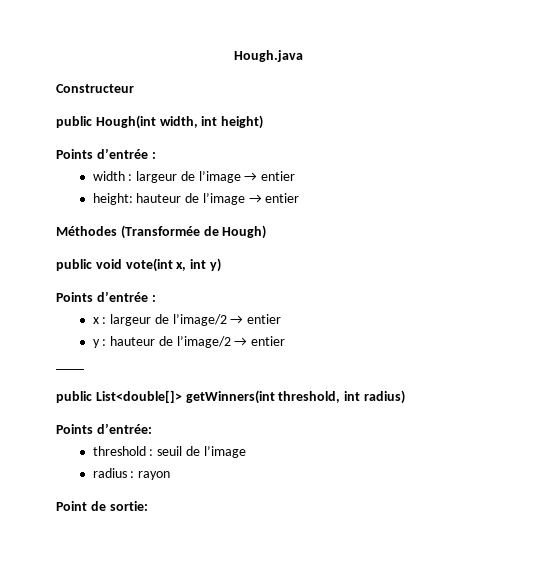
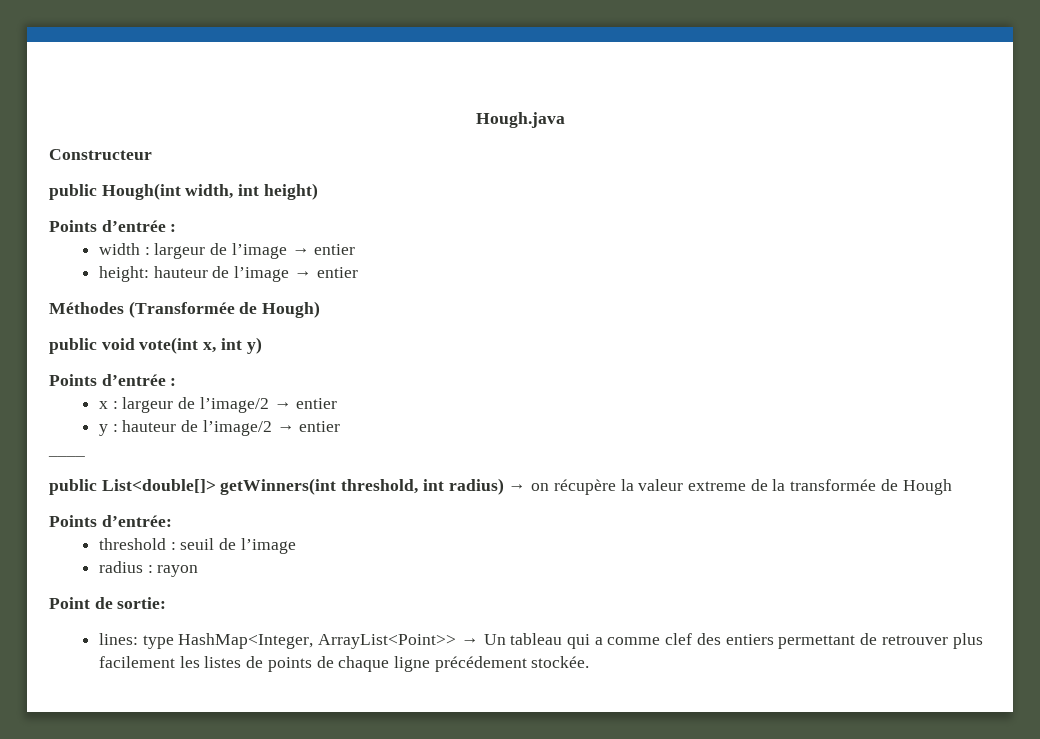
- public List<double[]> getWinners(int threshold, int radius)
+ public List<double[]> getWinners(int threshold, int radius) → on récupère la valeur extreme de la transformée de Hough
+ lines: type HashMap<Integer, ArrayList<Point>> → Un tableau qui a comme clef des entiers permettant de retrouver plus facilement les listes de points de chaque ligne précédement stockée.

